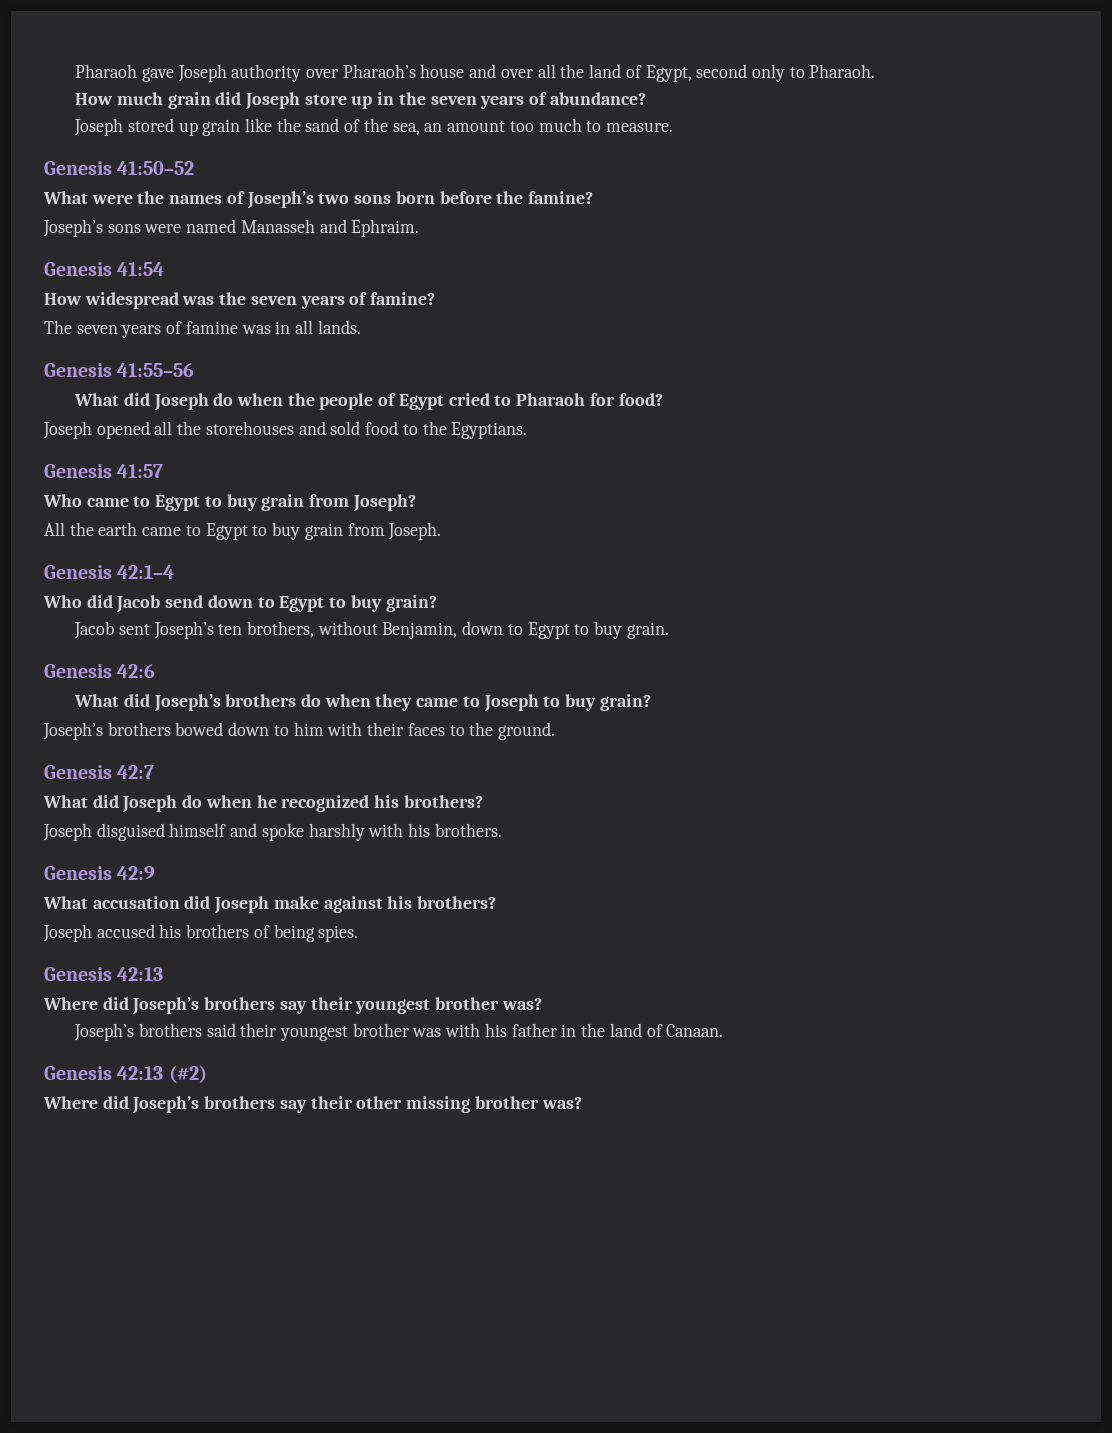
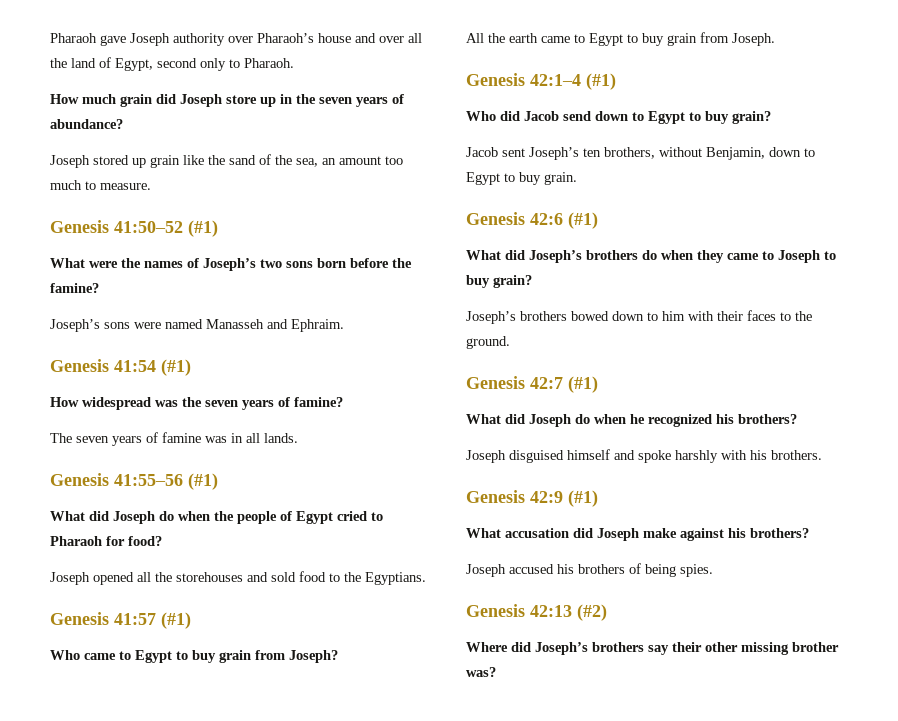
- Genesis 41:50–52
+ Genesis 41:50–52 (#1)
- Genesis 41:54
+ Genesis 41:54 (#1)
- Genesis 41:55–56
+ Genesis 41:55–56 (#1)
- Genesis 41:57
+ Genesis 41:57 (#1)
- Genesis 42:1–4
+ Genesis 42:1–4 (#1)
- Genesis 42:6
+ Genesis 42:6 (#1)
- Genesis 42:7
+ Genesis 42:7 (#1)
- Genesis 42:9
+ Genesis 42:9 (#1)
  Joseph accused his brothers of being spies.
- Genesis 42:13
- Where did Joseph’s brothers say their youngest brother was?
- Joseph’s brothers said their youngest brother was with his father in the land of Canaan.

